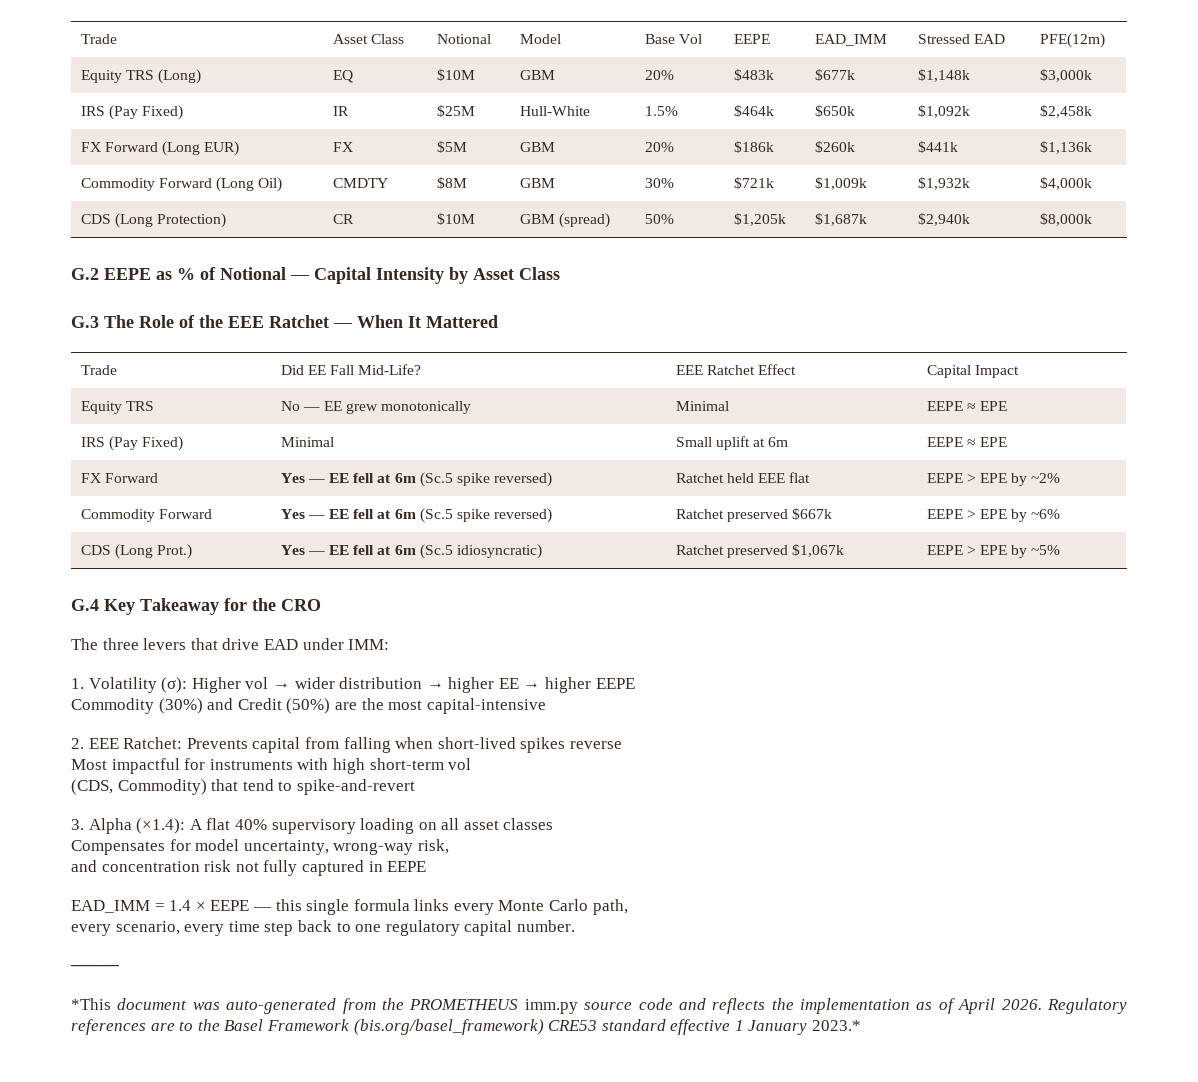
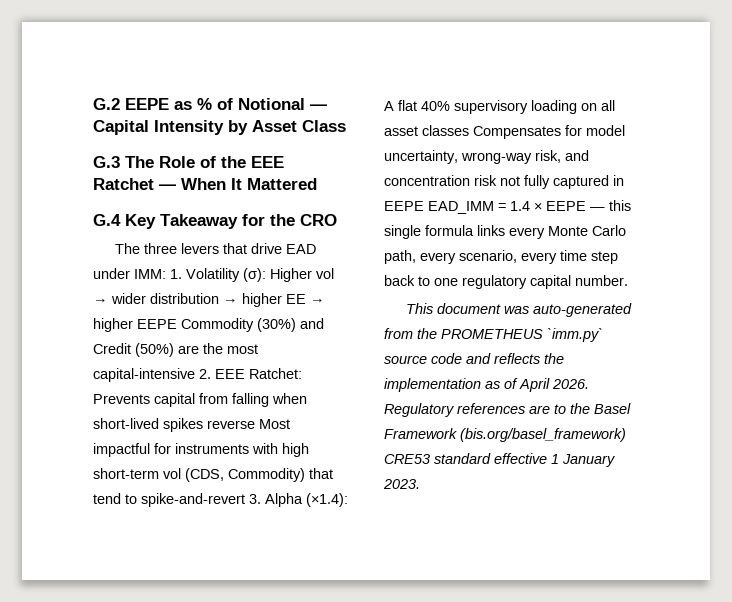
- Trade | Asset Class | Notional | Model | Base Vol | EEPE | EAD_IMM | Stressed EAD | PFE(12m)
- Equity TRS (Long) | EQ | $10M | GBM | 20% | $483k | $677k | $1,148k | $3,000k
- IRS (Pay Fixed) | IR | $25M | Hull-White | 1.5% | $464k | $650k | $1,092k | $2,458k
- FX Forward (Long EUR) | FX | $5M | GBM | 20% | $186k | $260k | $441k | $1,136k
- Commodity Forward (Long Oil) | CMDTY | $8M | GBM | 30% | $721k | $1,009k | $1,932k | $4,000k
- CDS (Long Protection) | CR | $10M | GBM (spread) | 50% | $1,205k | $1,687k | $2,940k | $8,000k
- Trade | Did EE Fall Mid-Life? | EEE Ratchet Effect | Capital Impact
- Equity TRS | No — EE grew monotonically | Minimal | EEPE ≈ EPE
- IRS (Pay Fixed) | Minimal | Small uplift at 6m | EEPE ≈ EPE
- FX Forward | Yes — EE fell at 6m (Sc.5 spike reversed) | Ratchet held EEE flat | EEPE > EPE by ~2%
- Commodity Forward | Yes — EE fell at 6m (Sc.5 spike reversed) | Ratchet preserved $667k | EEPE > EPE by ~6%
- CDS (Long Prot.) | Yes — EE fell at 6m (Sc.5 idiosyncratic) | Ratchet preserved $1,067k | EEPE > EPE by ~5%
- The three levers that drive EAD under IMM:
- 1. Volatility (σ):
+ The three levers that drive EAD under IMM: 1. Volatility (σ):
- Higher vol → wider distribution → higher EE → higher EEPE
- Commodity (30%) and Credit (50%) are the most capital-intensive
- 2. EEE Ratchet:
+ Higher vol → wider distribution → higher EE → higher EEPE Commodity (30%) and Credit (50%) are the most capital-intensive 2. EEE Ratchet:
- Prevents capital from falling when short-lived spikes reverse
- Most impactful for instruments with high short-term vol
- (CDS, Commodity) that tend to spike-and-revert
- 3. Alpha (×1.4):
+ Prevents capital from falling when short-lived spikes reverse Most impactful for instruments with high short-term vol (CDS, Commodity) that tend to spike-and-revert 3. Alpha (×1.4):
- A flat 40% supervisory loading on all asset classes
- Compensates for model uncertainty, wrong-way risk,
- and concentration risk not fully captured in EEPE
- EAD_IMM = 1.4 × EEPE — this single formula links every Monte Carlo path,
- every scenario, every time step back to one regulatory capital number.
+ A flat 40% supervisory loading on all asset classes Compensates for model uncertainty, wrong-way risk, and concentration risk not fully captured in EEPE EAD_IMM = 1.4 × EEPE — this single formula links every Monte Carlo path, every scenario, every time step back to one regulatory capital number.
- ────
- *This document was auto-generated from the PROMETHEUS imm.py source code and reflects the implementation as of April 2026.
+ This document was auto-generated from the PROMETHEUS `imm.py` source code and reflects the implementation as of April 2026.
- Regulatory references are to the Basel Framework (bis.org/basel_framework) CRE53 standard effective 1 January 2023.*
+ Regulatory references are to the Basel Framework (bis.org/basel_framework) CRE53 standard effective 1 January 2023.

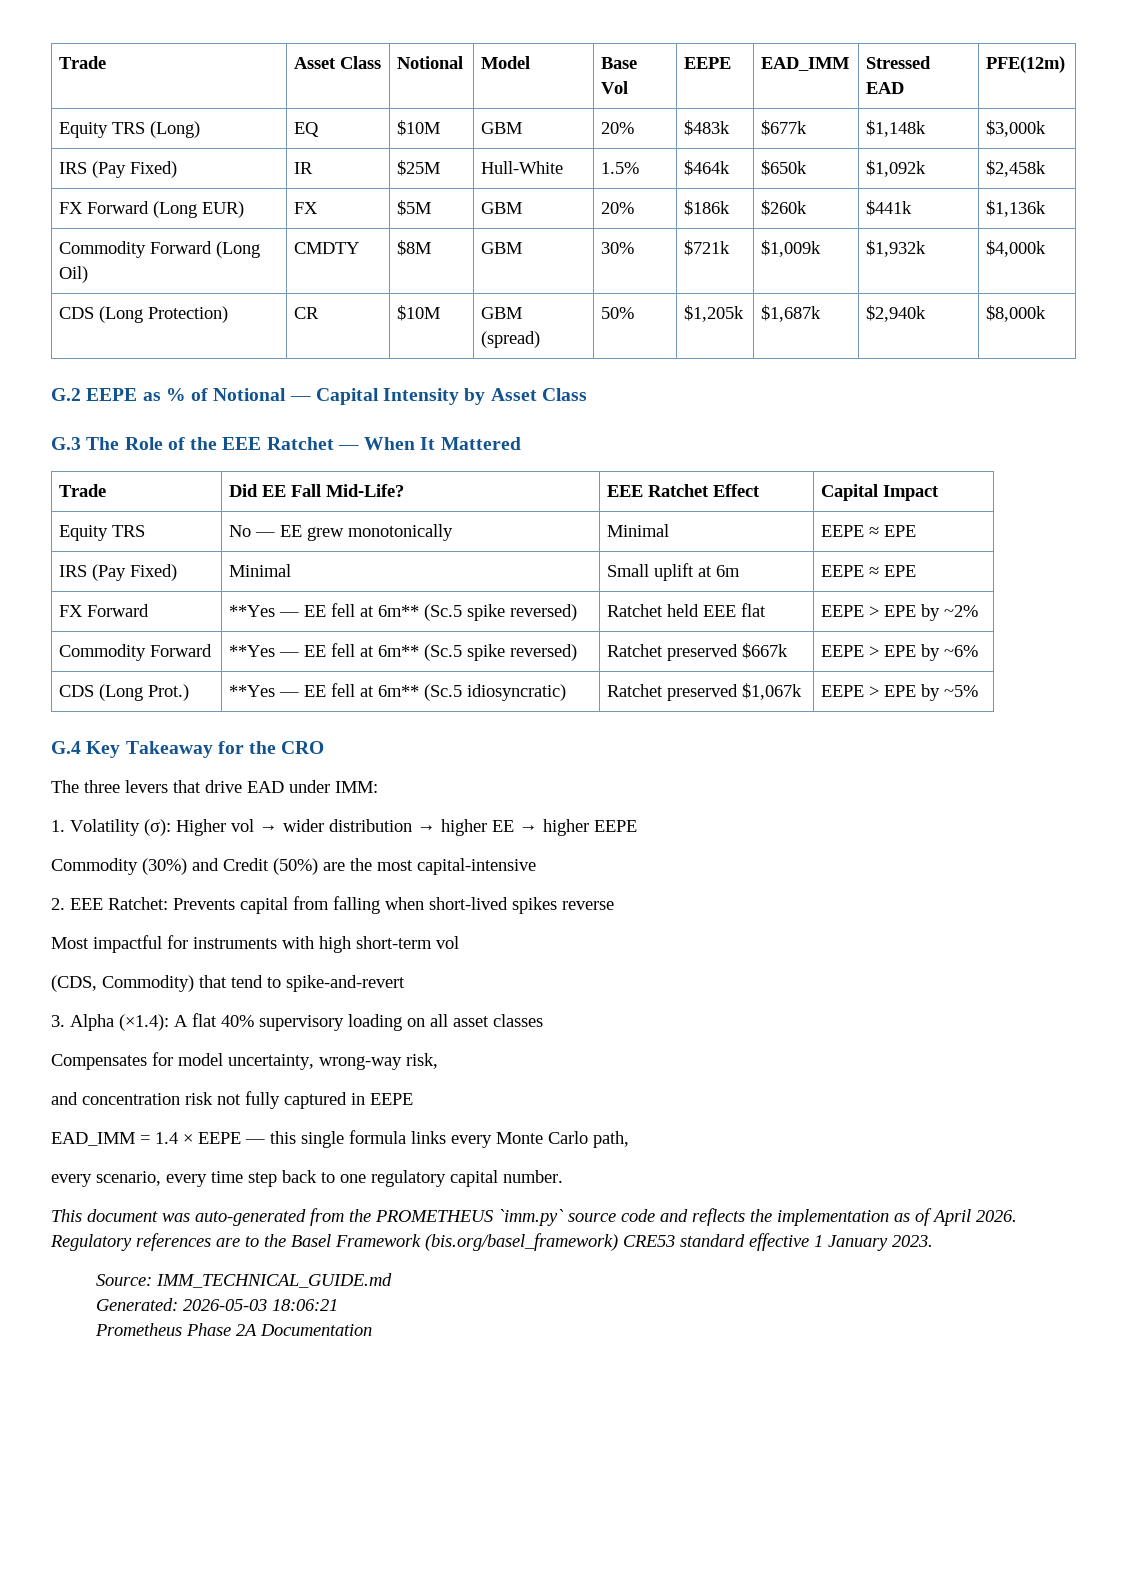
+ Trade | Asset Class | Notional | Model | Base Vol | EEPE | EAD_IMM | Stressed EAD | PFE(12m)
+ Equity TRS (Long) | EQ | $10M | GBM | 20% | $483k | $677k | $1,148k | $3,000k
+ IRS (Pay Fixed) | IR | $25M | Hull-White | 1.5% | $464k | $650k | $1,092k | $2,458k
+ FX Forward (Long EUR) | FX | $5M | GBM | 20% | $186k | $260k | $441k | $1,136k
+ Commodity Forward (Long Oil) | CMDTY | $8M | GBM | 30% | $721k | $1,009k | $1,932k | $4,000k
+ CDS (Long Protection) | CR | $10M | GBM (spread) | 50% | $1,205k | $1,687k | $2,940k | $8,000k
+ Trade | Did EE Fall Mid-Life? | EEE Ratchet Effect | Capital Impact
+ Equity TRS | No — EE grew monotonically | Minimal | EEPE ≈ EPE
+ IRS (Pay Fixed) | Minimal | Small uplift at 6m | EEPE ≈ EPE
+ FX Forward | **Yes — EE fell at 6m** (Sc.5 spike reversed) | Ratchet held EEE flat | EEPE > EPE by ~2%
+ Commodity Forward | **Yes — EE fell at 6m** (Sc.5 spike reversed) | Ratchet preserved $667k | EEPE > EPE by ~6%
+ CDS (Long Prot.) | **Yes — EE fell at 6m** (Sc.5 idiosyncratic) | Ratchet preserved $1,067k | EEPE > EPE by ~5%
- The three levers that drive EAD under IMM: 1. Volatility (σ):
+ The three levers that drive EAD under IMM:
+ 1. Volatility (σ):
- Higher vol → wider distribution → higher EE → higher EEPE Commodity (30%) and Credit (50%) are the most capital-intensive 2. EEE Ratchet:
+ Higher vol → wider distribution → higher EE → higher EEPE
+ Commodity (30%) and Credit (50%) are the most capital-intensive
+ 2. EEE Ratchet:
- Prevents capital from falling when short-lived spikes reverse Most impactful for instruments with high short-term vol (CDS, Commodity) that tend to spike-and-revert 3. Alpha (×1.4):
+ Prevents capital from falling when short-lived spikes reverse
+ Most impactful for instruments with high short-term vol
+ (CDS, Commodity) that tend to spike-and-revert
+ 3. Alpha (×1.4):
- A flat 40% supervisory loading on all asset classes Compensates for model uncertainty, wrong-way risk, and concentration risk not fully captured in EEPE EAD_IMM = 1.4 × EEPE — this single formula links every Monte Carlo path, every scenario, every time step back to one regulatory capital number.
+ A flat 40% supervisory loading on all asset classes
+ Compensates for model uncertainty, wrong-way risk,
+ and concentration risk not fully captured in EEPE
+ EAD_IMM = 1.4 × EEPE — this single formula links every Monte Carlo path,
+ every scenario, every time step back to one regulatory capital number.
+ Source: IMM_TECHNICAL_GUIDE.md
+ Generated: 2026-05-03 18:06:21
+ Prometheus Phase 2A Documentation

